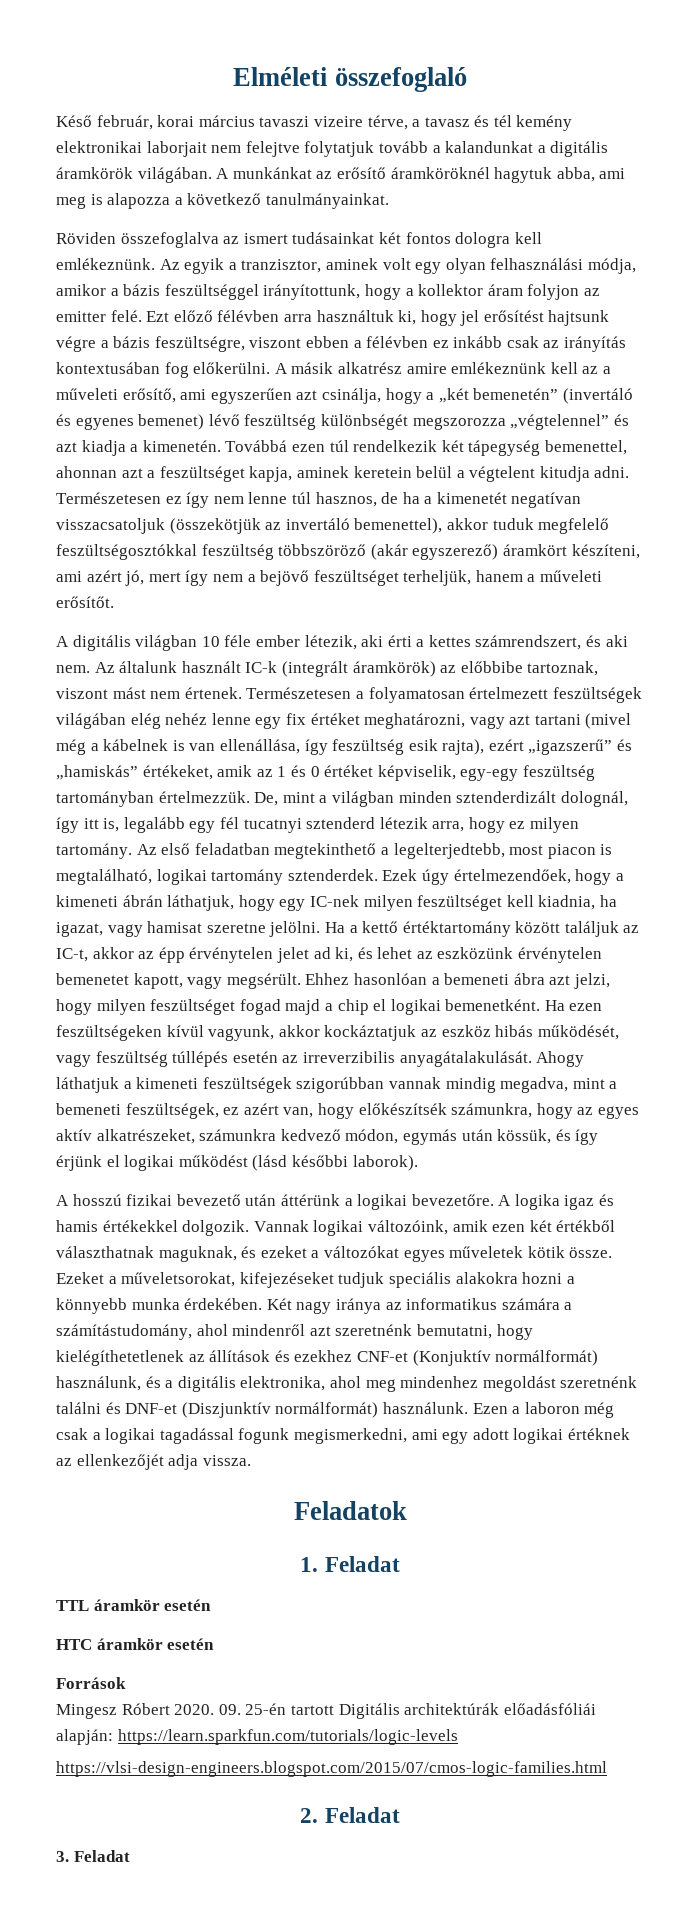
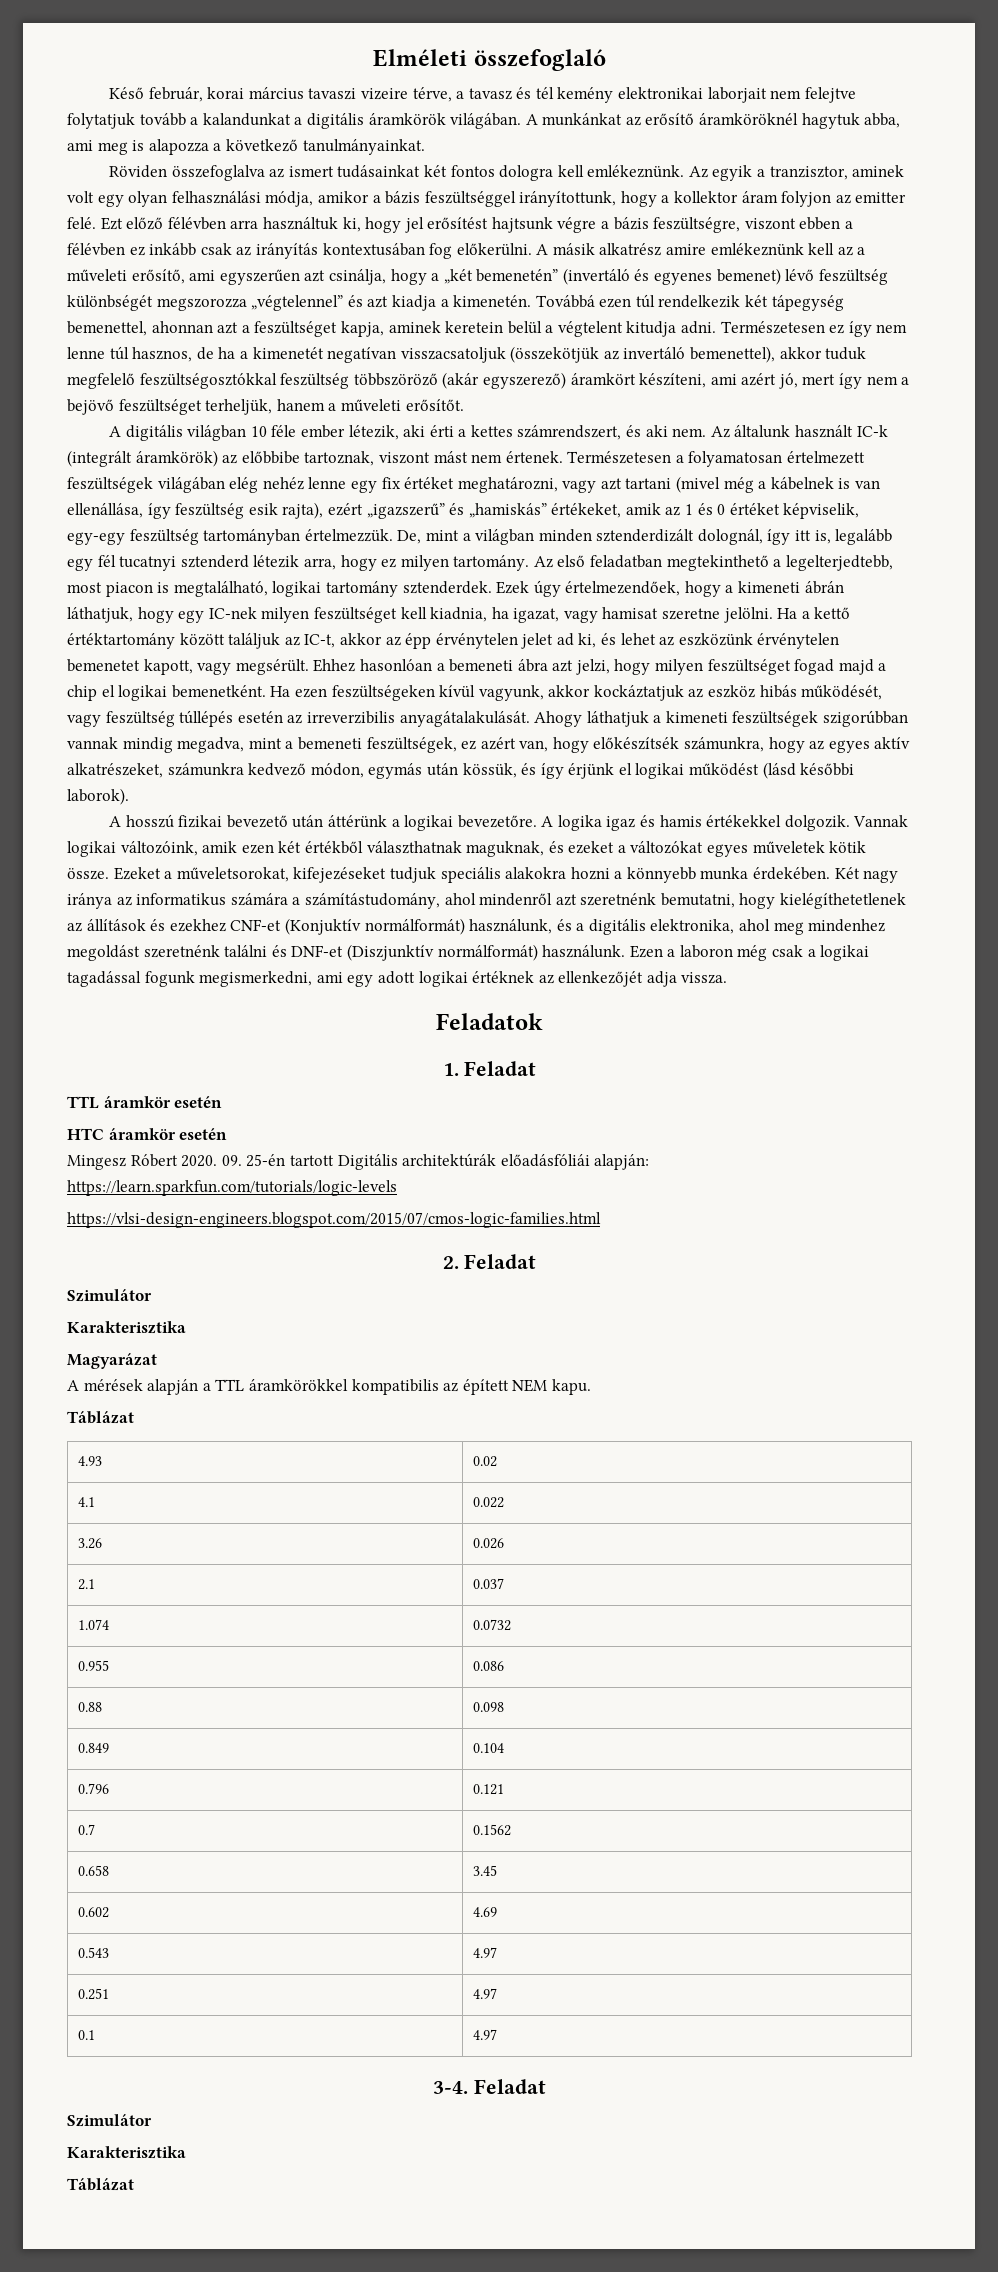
- Források
  2. Feladat
- 3. Feladat
+ Szimulátor
+ Karakterisztika
+ Magyarázat
+ A mérések alapján a TTL áramkörökkel kompatibilis az épített NEM kapu.
+ Táblázat
+ 4.93 | 0.02
+ 4.1 | 0.022
+ 3.26 | 0.026
+ 2.1 | 0.037
+ 1.074 | 0.0732
+ 0.955 | 0.086
+ 0.88 | 0.098
+ 0.849 | 0.104
+ 0.796 | 0.121
+ 0.7 | 0.1562
+ 0.658 | 3.45
+ 0.602 | 4.69
+ 0.543 | 4.97
+ 0.251 | 4.97
+ 0.1 | 4.97
+ 3-4. Feladat
+ Szimulátor
+ Karakterisztika
+ Táblázat

